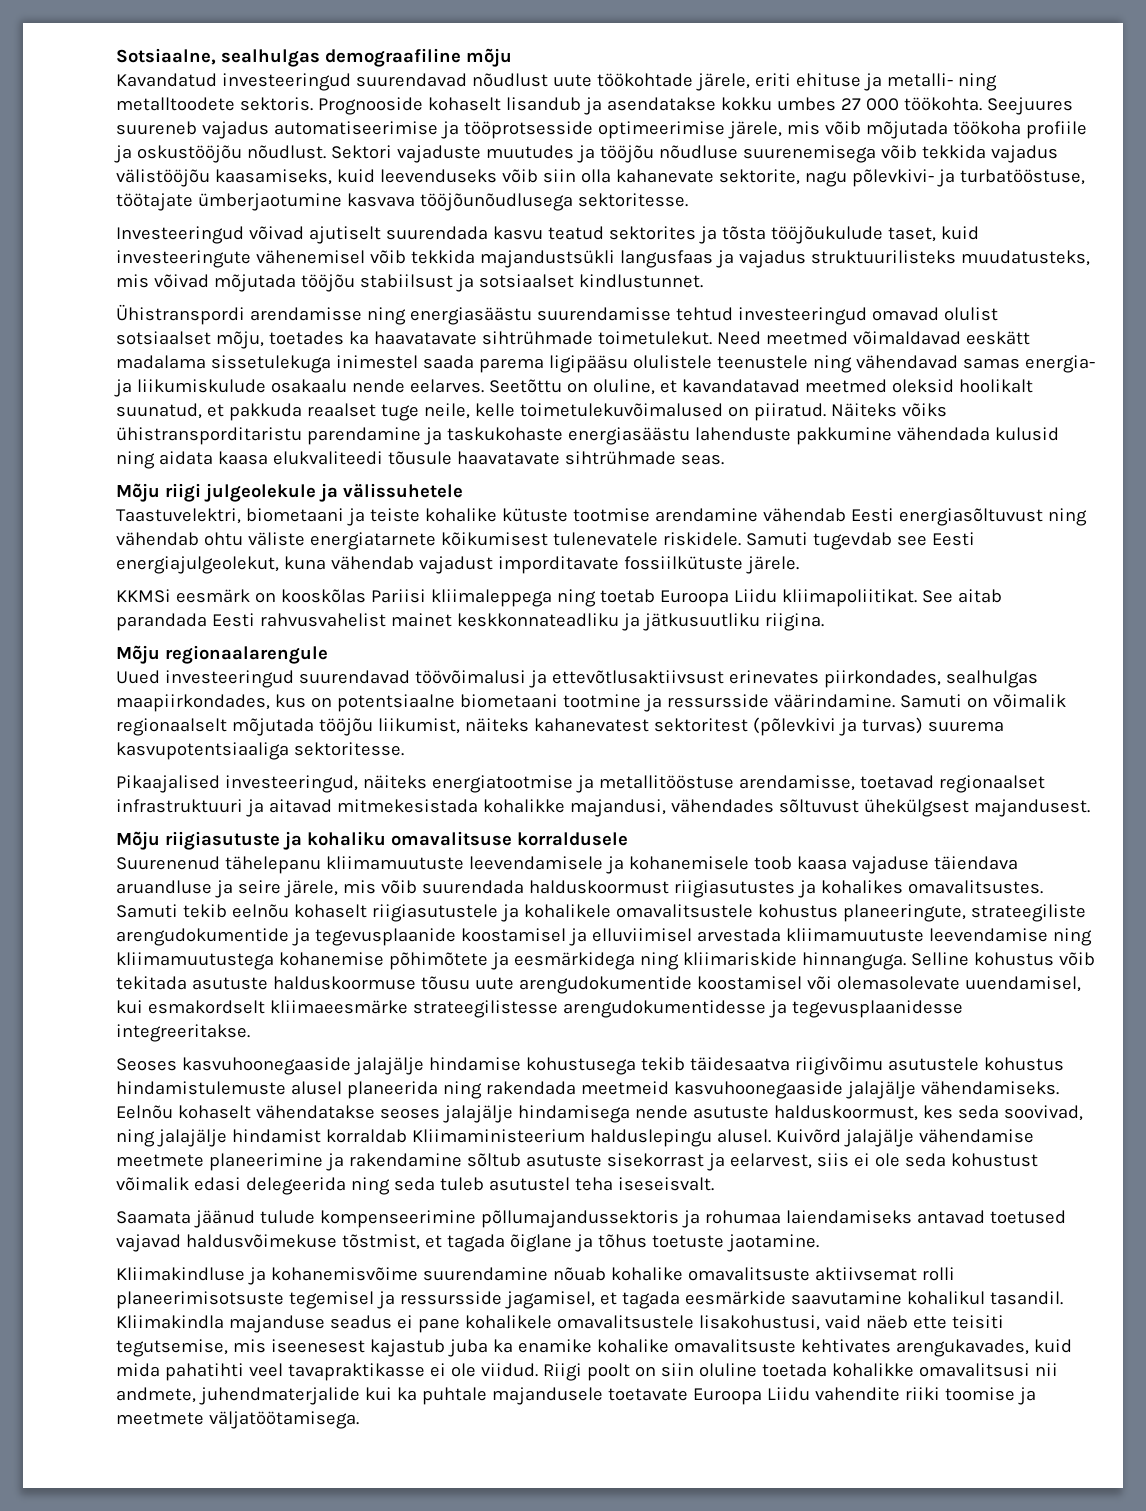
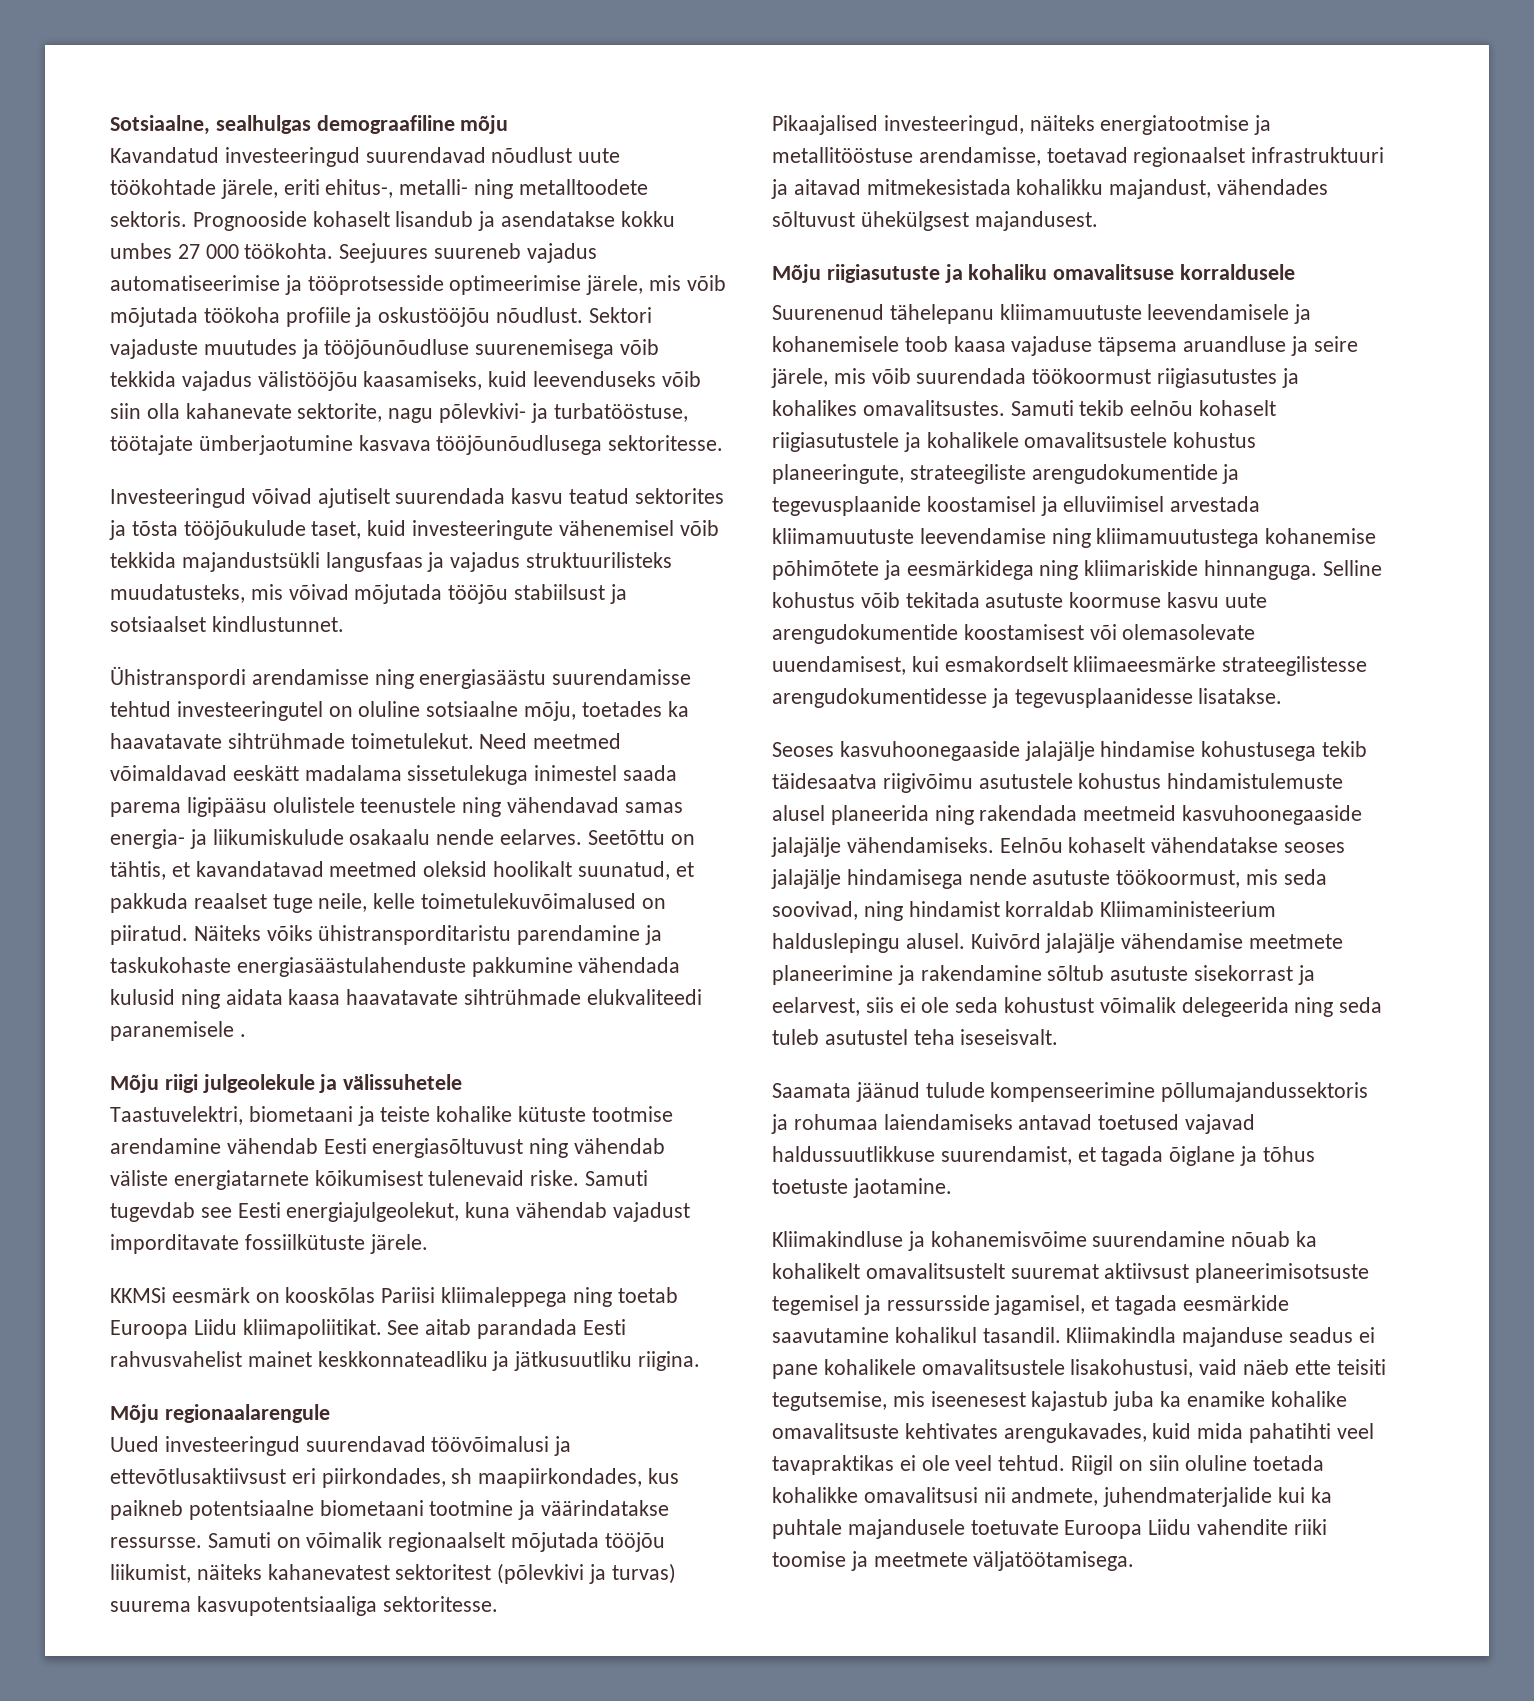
- Kavandatud investeeringud suurendavad nõudlust uute töökohtade järele, eriti ehituse ja metalli- ning metalltoodete sektoris.
+ Kavandatud investeeringud suurendavad nõudlust uute töökohtade järele, eriti ehitus-, metalli- ning metalltoodete sektoris.
- Sektori vajaduste muutudes ja tööjõu nõudluse suurenemisega võib tekkida vajadus välistööjõu kaasamiseks, kuid leevenduseks võib siin olla kahanevate sektorite, nagu põlevkivi- ja turbatööstuse, töötajate ümberjaotumine kasvava tööjõunõudlusega sektoritesse.
+ Sektori vajaduste muutudes ja tööjõunõudluse suurenemisega võib tekkida vajadus välistööjõu kaasamiseks, kuid leevenduseks võib siin olla kahanevate sektorite, nagu põlevkivi- ja turbatööstuse, töötajate ümberjaotumine kasvava tööjõunõudlusega sektoritesse.
- Ühistranspordi arendamisse ning energiasäästu suurendamisse tehtud investeeringud omavad olulist sotsiaalset mõju, toetades ka haavatavate sihtrühmade toimetulekut.
+ Ühistranspordi arendamisse ning energiasäästu suurendamisse tehtud investeeringutel on oluline sotsiaalne mõju, toetades ka haavatavate sihtrühmade toimetulekut.
- Seetõttu on oluline, et kavandatavad meetmed oleksid hoolikalt suunatud, et pakkuda reaalset tuge neile, kelle toimetulekuvõimalused on piiratud.
+ Seetõttu on tähtis, et kavandatavad meetmed oleksid hoolikalt suunatud, et pakkuda reaalset tuge neile, kelle toimetulekuvõimalused on piiratud.
- Näiteks võiks ühistransporditaristu parendamine ja taskukohaste energiasäästu lahenduste pakkumine vähendada kulusid ning aidata kaasa elukvaliteedi tõusule haavatavate sihtrühmade seas.
+ Näiteks võiks ühistransporditaristu parendamine ja taskukohaste energiasäästulahenduste pakkumine vähendada kulusid ning aidata kaasa haavatavate sihtrühmade elukvaliteedi paranemisele .
- Taastuvelektri, biometaani ja teiste kohalike kütuste tootmise arendamine vähendab Eesti energiasõltuvust ning vähendab ohtu väliste energiatarnete kõikumisest tulenevatele riskidele.
+ Taastuvelektri, biometaani ja teiste kohalike kütuste tootmise arendamine vähendab Eesti energiasõltuvust ning vähendab väliste energiatarnete kõikumisest tulenevaid riske.
- Uued investeeringud suurendavad töövõimalusi ja ettevõtlusaktiivsust erinevates piirkondades, sealhulgas maapiirkondades, kus on potentsiaalne biometaani tootmine ja ressursside väärindamine.
+ Uued investeeringud suurendavad töövõimalusi ja ettevõtlusaktiivsust eri piirkondades, sh maapiirkondades, kus paikneb potentsiaalne biometaani tootmine ja väärindatakse ressursse.
- Pikaajalised investeeringud, näiteks energiatootmise ja metallitööstuse arendamisse, toetavad regionaalset infrastruktuuri ja aitavad mitmekesistada kohalikke majandusi, vähendades sõltuvust ühekülgsest majandusest.
+ Pikaajalised investeeringud, näiteks energiatootmise ja metallitööstuse arendamisse, toetavad regionaalset infrastruktuuri ja aitavad mitmekesistada kohalikku majandust, vähendades sõltuvust ühekülgsest majandusest.
- Suurenenud tähelepanu kliimamuutuste leevendamisele ja kohanemisele toob kaasa vajaduse täiendava aruandluse ja seire järele, mis võib suurendada halduskoormust riigiasutustes ja kohalikes omavalitsustes.
+ Suurenenud tähelepanu kliimamuutuste leevendamisele ja kohanemisele toob kaasa vajaduse täpsema aruandluse ja seire järele, mis võib suurendada töökoormust riigiasutustes ja kohalikes omavalitsustes.
- Selline kohustus võib tekitada asutuste halduskoormuse tõusu uute arengudokumentide koostamisel või olemasolevate uuendamisel, kui esmakordselt kliimaeesmärke strateegilistesse arengudokumentidesse ja tegevusplaanidesse integreeritakse.
+ Selline kohustus võib tekitada asutuste koormuse kasvu uute arengudokumentide koostamisest või olemasolevate uuendamisest, kui esmakordselt kliimaeesmärke strateegilistesse arengudokumentidesse ja tegevusplaanidesse lisatakse.
- Eelnõu kohaselt vähendatakse seoses jalajälje hindamisega nende asutuste halduskoormust, kes seda soovivad, ning jalajälje hindamist korraldab Kliimaministeerium halduslepingu alusel.
+ Eelnõu kohaselt vähendatakse seoses jalajälje hindamisega nende asutuste töökoormust, mis seda soovivad, ning hindamist korraldab Kliimaministeerium halduslepingu alusel.
- Kuivõrd jalajälje vähendamise meetmete planeerimine ja rakendamine sõltub asutuste sisekorrast ja eelarvest, siis ei ole seda kohustust võimalik edasi delegeerida ning seda tuleb asutustel teha iseseisvalt.
+ Kuivõrd jalajälje vähendamise meetmete planeerimine ja rakendamine sõltub asutuste sisekorrast ja eelarvest, siis ei ole seda kohustust võimalik delegeerida ning seda tuleb asutustel teha iseseisvalt.
- Saamata jäänud tulude kompenseerimine põllumajandussektoris ja rohumaa laiendamiseks antavad toetused vajavad haldusvõimekuse tõstmist, et tagada õiglane ja tõhus toetuste jaotamine.
+ Saamata jäänud tulude kompenseerimine põllumajandussektoris ja rohumaa laiendamiseks antavad toetused vajavad haldussuutlikkuse suurendamist, et tagada õiglane ja tõhus toetuste jaotamine.
- Kliimakindluse ja kohanemisvõime suurendamine nõuab kohalike omavalitsuste aktiivsemat rolli planeerimisotsuste tegemisel ja ressursside jagamisel, et tagada eesmärkide saavutamine kohalikul tasandil.
+ Kliimakindluse ja kohanemisvõime suurendamine nõuab ka kohalikelt omavalitsustelt suuremat aktiivsust planeerimisotsuste tegemisel ja ressursside jagamisel, et tagada eesmärkide saavutamine kohalikul tasandil.
- Kliimakindla majanduse seadus ei pane kohalikele omavalitsustele lisakohustusi, vaid näeb ette teisiti tegutsemise, mis iseenesest kajastub juba ka enamike kohalike omavalitsuste kehtivates arengukavades, kuid mida pahatihti veel tavapraktikasse ei ole viidud. Riigi poolt on siin oluline toetada kohalikke omavalitsusi nii andmete, juhendmaterjalide kui ka puhtale majandusele toetavate Euroopa Liidu vahendite riiki toomise ja meetmete väljatöötamisega.
+ Kliimakindla majanduse seadus ei pane kohalikele omavalitsustele lisakohustusi, vaid näeb ette teisiti tegutsemise, mis iseenesest kajastub juba ka enamike kohalike omavalitsuste kehtivates arengukavades, kuid mida pahatihti veel tavapraktikas ei ole veel tehtud. Riigil on siin oluline toetada kohalikke omavalitsusi nii andmete, juhendmaterjalide kui ka puhtale majandusele toetuvate Euroopa Liidu vahendite riiki toomise ja meetmete väljatöötamisega.

